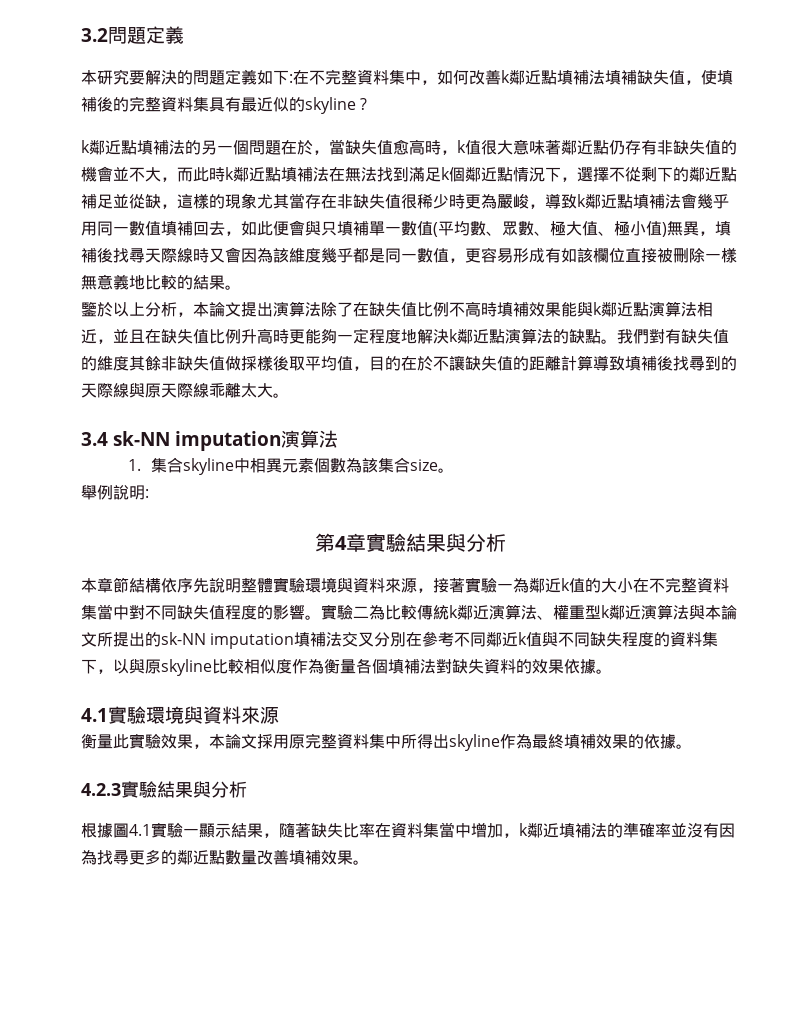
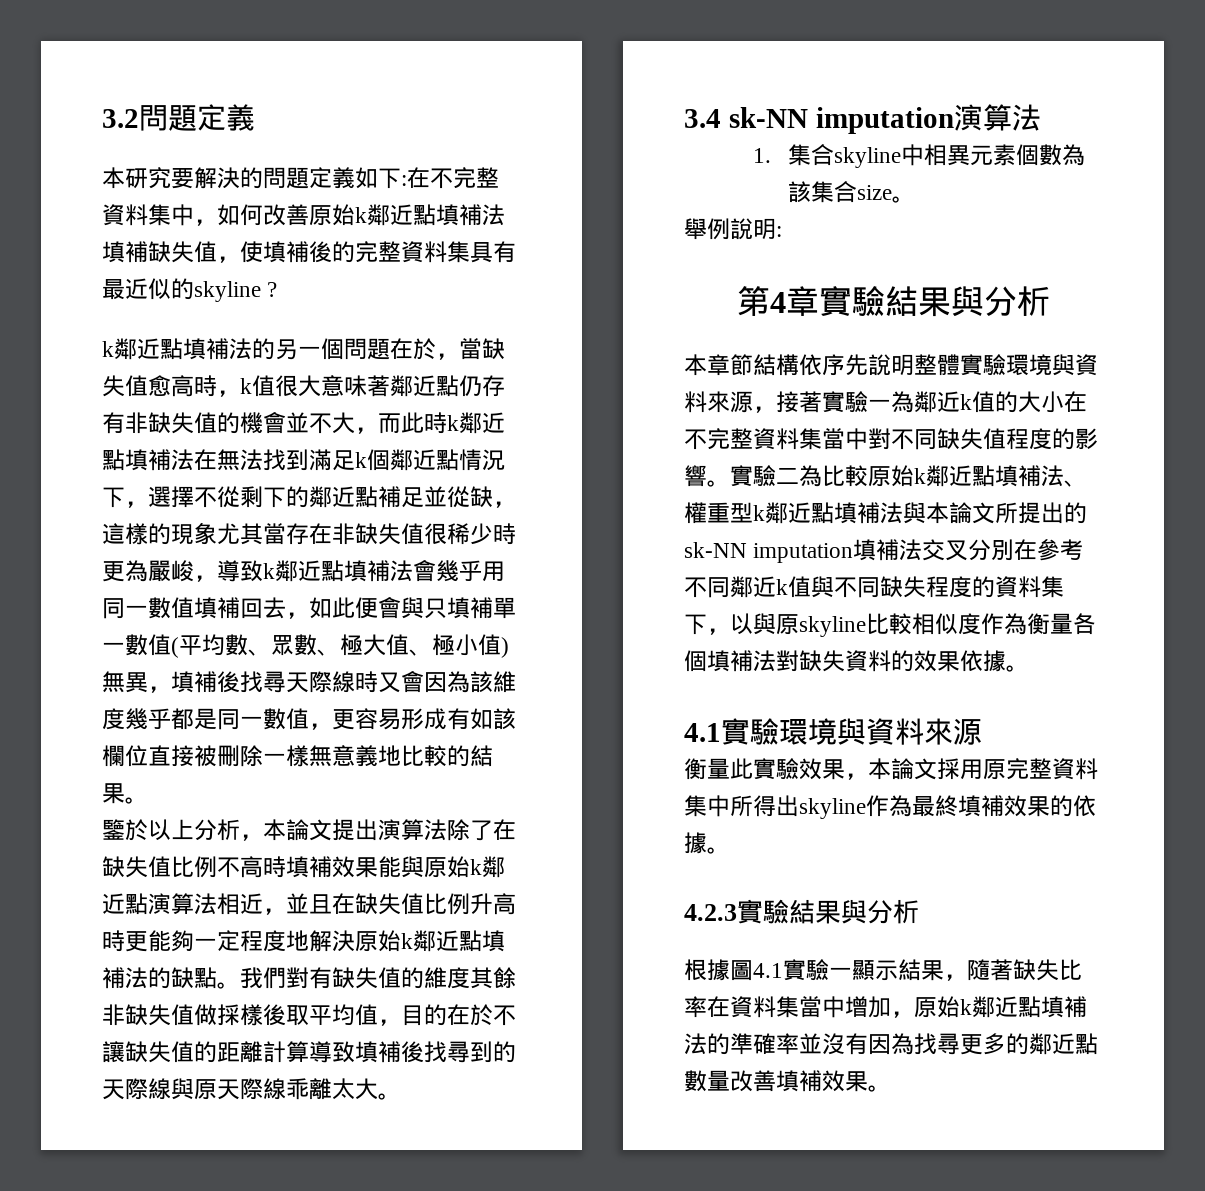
- 本研究要解決的問題定義如下:在不完整資料集中，如何改善k鄰近點填補法填補缺失值，使填補後的完整資料集具有最近似的skyline ?
+ 本研究要解決的問題定義如下:在不完整資料集中，如何改善原始k鄰近點填補法填補缺失值，使填補後的完整資料集具有最近似的skyline ?
- 鑒於以上分析，本論文提出演算法除了在缺失值比例不高時填補效果能與k鄰近點演算法相近，並且在缺失值比例升高時更能夠一定程度地解決k鄰近點演算法的缺點。
+ 鑒於以上分析，本論文提出演算法除了在缺失值比例不高時填補效果能與原始k鄰近點演算法相近，並且在缺失值比例升高時更能夠一定程度地解決原始k鄰近點填補法的缺點。
- 實驗二為比較傳統k鄰近演算法、權重型k鄰近演算法與本論文所提出的sk-NN imputation填補法交叉分別在參考不同鄰近k值與不同缺失程度的資料集下，以與原skyline比較相似度作為衡量各個填補法對缺失資料的效果依據。
+ 實驗二為比較原始k鄰近點填補法、權重型k鄰近點填補法與本論文所提出的sk-NN imputation填補法交叉分別在參考不同鄰近k值與不同缺失程度的資料集下，以與原skyline比較相似度作為衡量各個填補法對缺失資料的效果依據。
- 根據圖4.1實驗一顯示結果，隨著缺失比率在資料集當中增加，k鄰近填補法的準確率並沒有因為找尋更多的鄰近點數量改善填補效果。
+ 根據圖4.1實驗一顯示結果，隨著缺失比率在資料集當中增加，原始k鄰近點填補法的準確率並沒有因為找尋更多的鄰近點數量改善填補效果。

